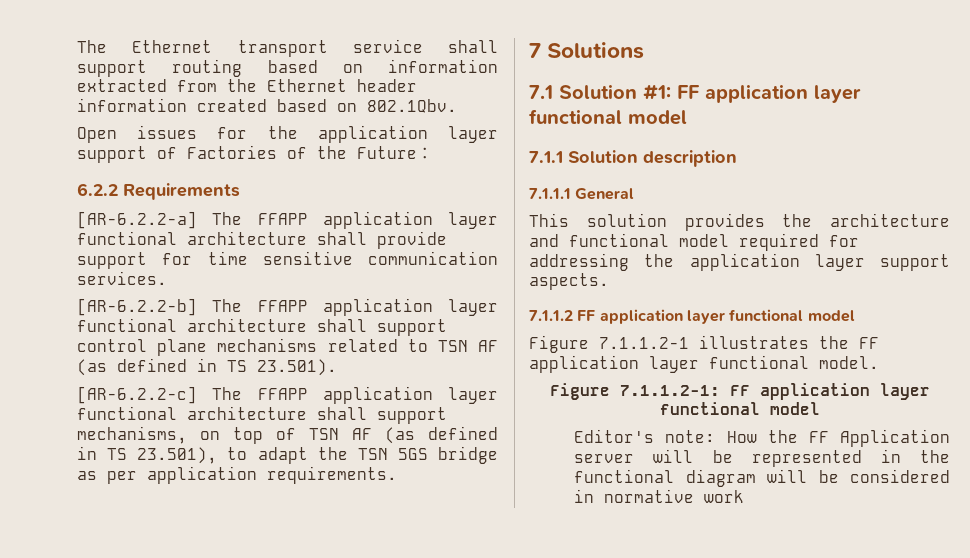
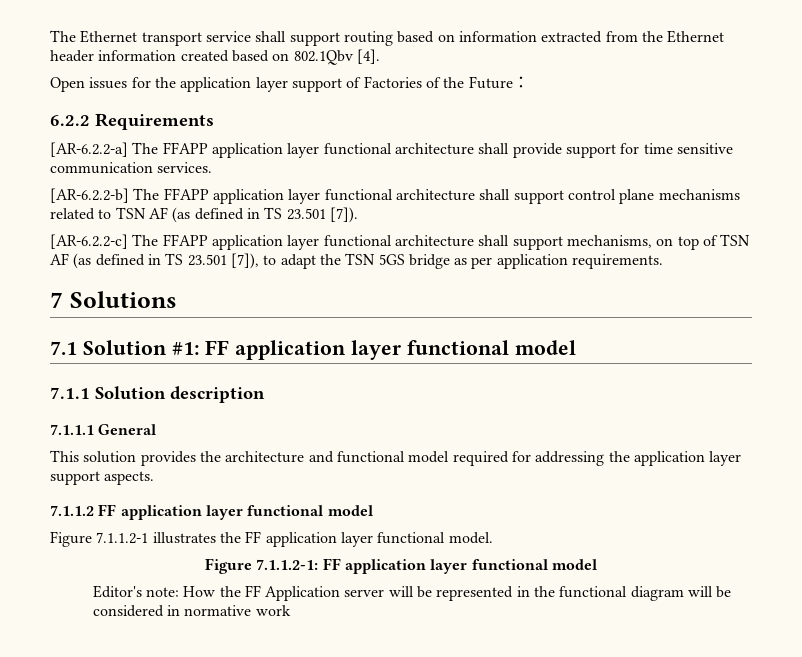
- The Ethernet transport service shall support routing based on information extracted from the Ethernet header information created based on 802.1Qbv.
+ The Ethernet transport service shall support routing based on information extracted from the Ethernet header information created based on 802.1Qbv [4].
- [AR-6.2.2-b] The FFAPP application layer functional architecture shall support control plane mechanisms related to TSN AF (as defined in TS 23.501).
+ [AR-6.2.2-b] The FFAPP application layer functional architecture shall support control plane mechanisms related to TSN AF (as defined in TS 23.501 [7]).
- [AR-6.2.2-c] The FFAPP application layer functional architecture shall support mechanisms, on top of TSN AF (as defined in TS 23.501), to adapt the TSN 5GS bridge as per application requirements.
+ [AR-6.2.2-c] The FFAPP application layer functional architecture shall support mechanisms, on top of TSN AF (as defined in TS 23.501 [7]), to adapt the TSN 5GS bridge as per application requirements.

